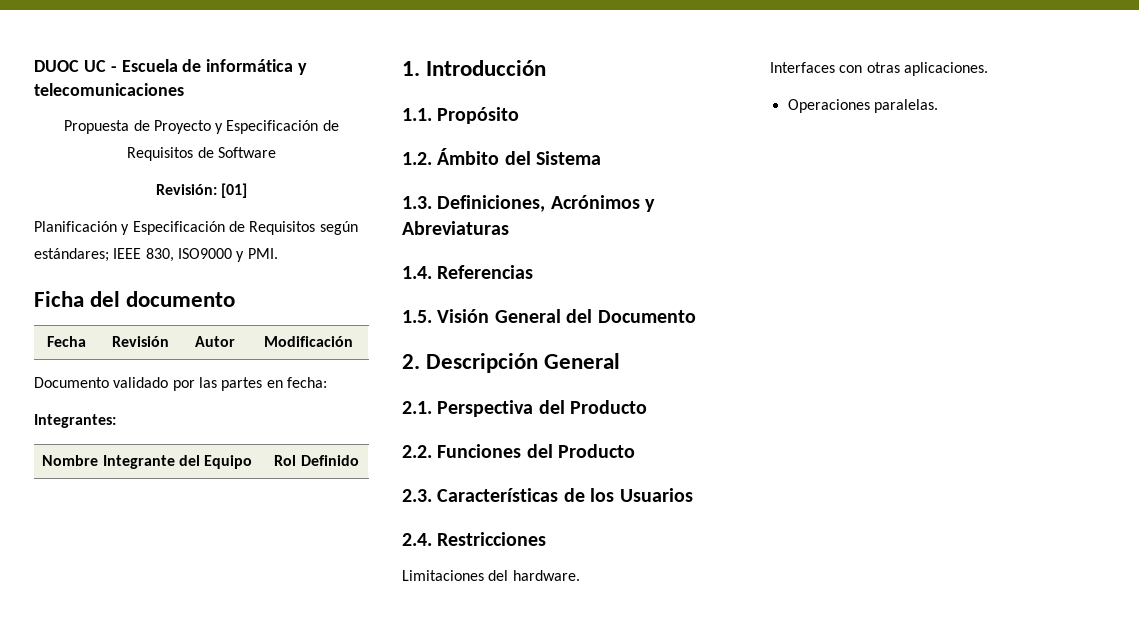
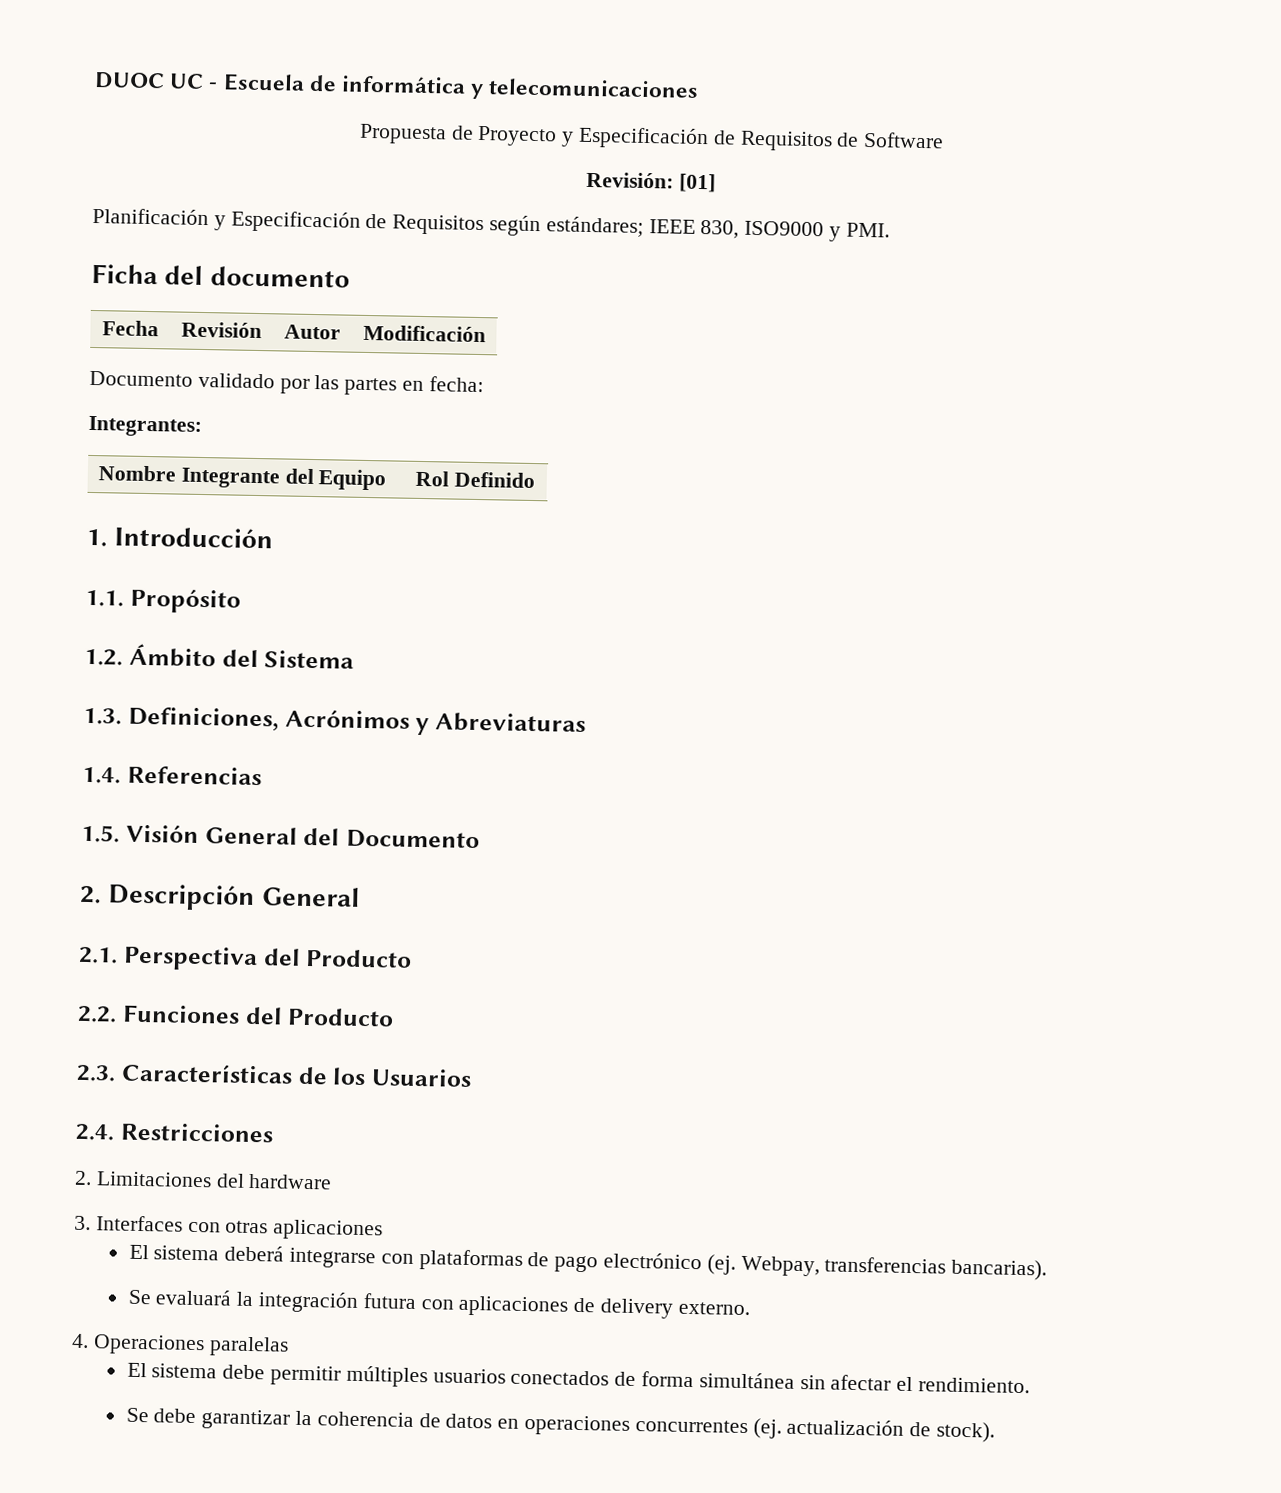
- Limitaciones del hardware.
- Interfaces con otras aplicaciones.
- Operaciones paralelas.
+ 2. Limitaciones del hardware
+ 3. Interfaces con otras aplicaciones
+ El sistema deberá integrarse con plataformas de pago electrónico (ej. Webpay, transferencias bancarias).
+ Se evaluará la integración futura con aplicaciones de delivery externo.
+ 4. Operaciones paralelas
+ El sistema debe permitir múltiples usuarios conectados de forma simultánea sin afectar el rendimiento.
+ Se debe garantizar la coherencia de datos en operaciones concurrentes (ej. actualización de stock).

